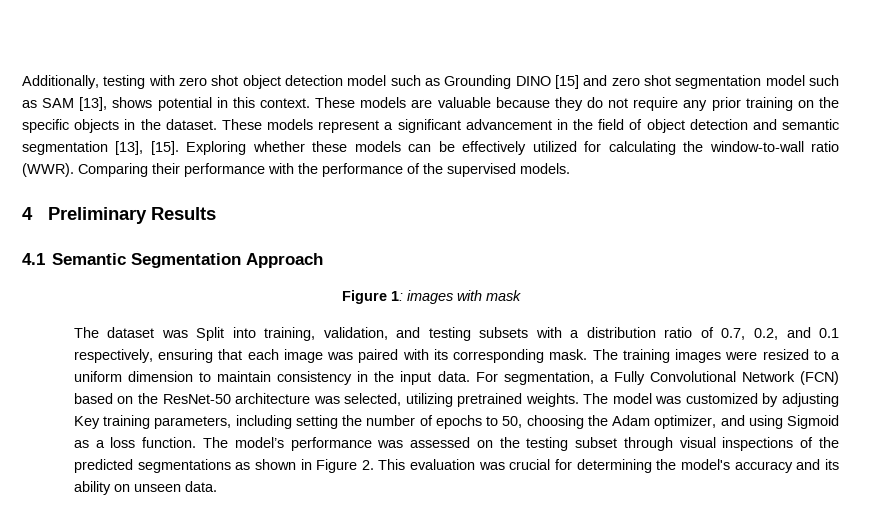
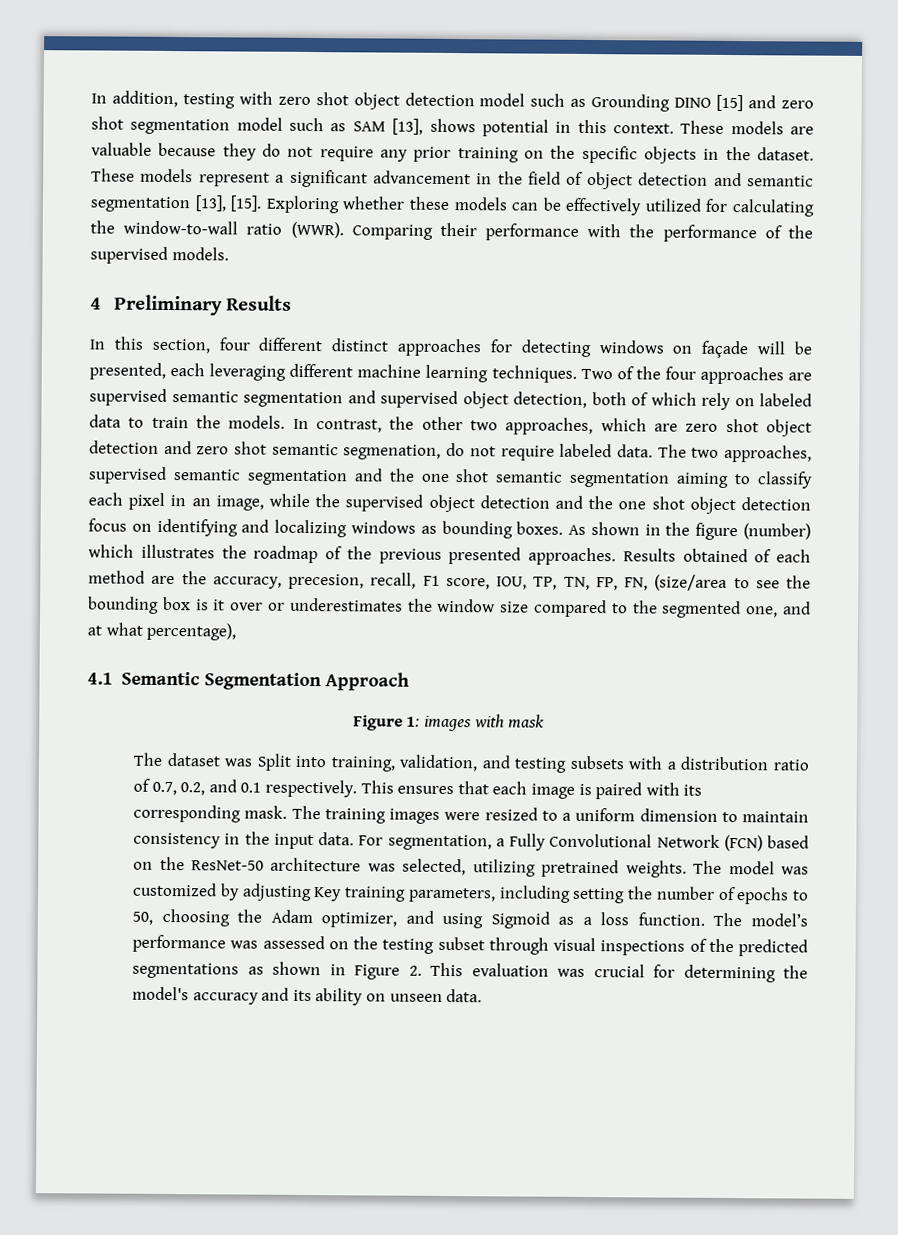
- Additionally, testing with zero shot object detection model such as Grounding DINO [15] and zero shot segmentation model such as SAM [13], shows potential in this context.
+ In addition, testing with zero shot object detection model such as Grounding DINO [15] and zero shot segmentation model such as SAM [13], shows potential in this context.
+ In this section, four different distinct approaches for detecting windows on façade will be presented, each leveraging different machine learning techniques. Two of the four approaches are supervised semantic segmentation and supervised object detection, both of which rely on labeled data to train the models. In contrast, the other two approaches, which are zero shot object detection and zero shot semantic segmenation, do not require labeled data. The two approaches, supervised semantic segmentation and the one shot semantic segmentation aiming to classify each pixel in an image, while the supervised object detection and the one shot object detection focus on identifying and localizing windows as bounding boxes. As shown in the figure (number) which illustrates the roadmap of the previous presented approaches. Results obtained of each method are the accuracy, precesion, recall, F1 score, IOU, TP, TN, FP, FN, (size/area to see the bounding box is it over or underestimates the window size compared to the segmented one, and at what percentage),
- The dataset was Split into training, validation, and testing subsets with a distribution ratio of 0.7, 0.2, and 0.1 respectively, ensuring that each image was paired with its corresponding mask.
+ The dataset was Split into training, validation, and testing subsets with a distribution ratio of 0.7, 0.2, and 0.1 respectively. This ensures that each image is paired with its corresponding mask.

